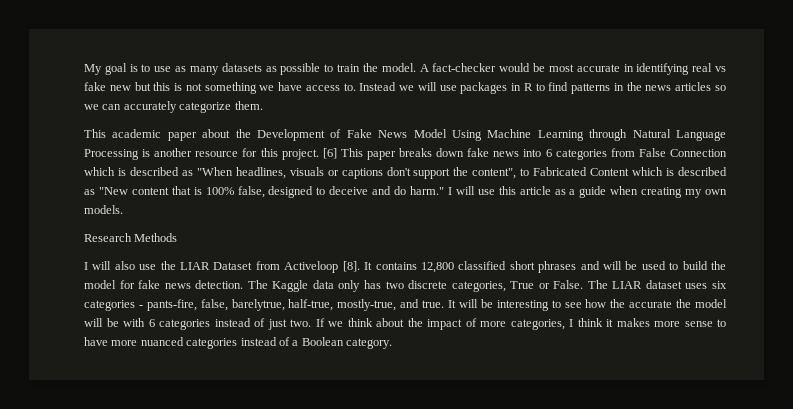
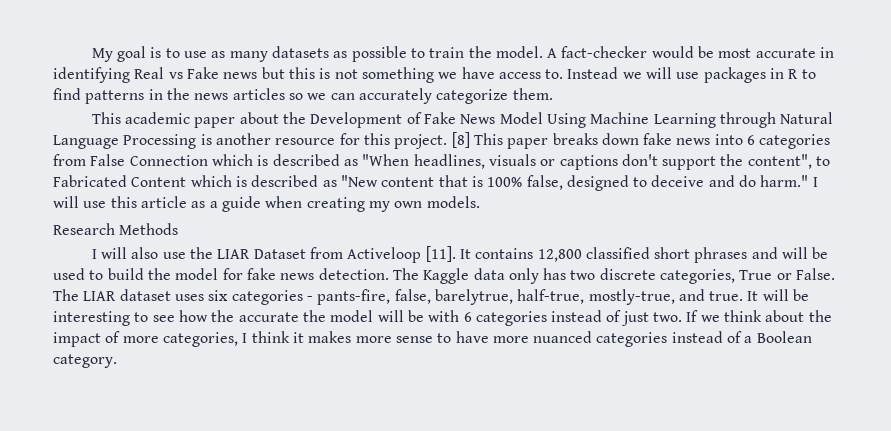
- A fact-checker would be most accurate in identifying real vs fake new but this is not something we have access to.
+ A fact-checker would be most accurate in identifying Real vs Fake news but this is not something we have access to.
- [6] This paper breaks down fake news into 6 categories from False Connection which is described as "When headlines, visuals or captions don't support the content", to Fabricated Content which is described as "New content that is 100% false, designed to deceive and do harm."
+ [8] This paper breaks down fake news into 6 categories from False Connection which is described as "When headlines, visuals or captions don't support the content", to Fabricated Content which is described as "New content that is 100% false, designed to deceive and do harm."
- I will also use the LIAR Dataset from Activeloop [8].
+ I will also use the LIAR Dataset from Activeloop [11].

